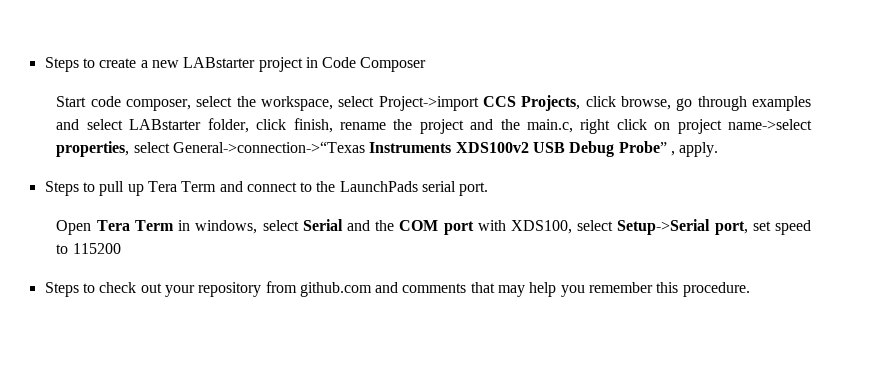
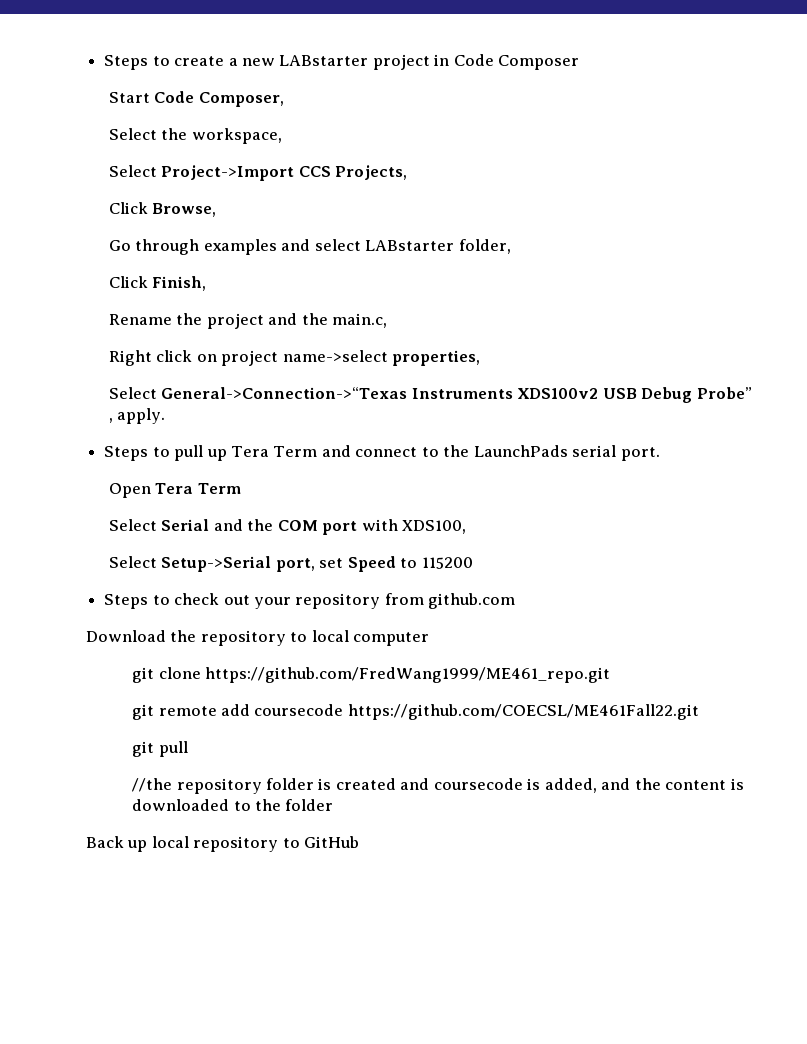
- Start code composer, select the workspace, select Project->import CCS Projects, click browse, go through examples and select LABstarter folder, click finish, rename the project and the main.c, right click on project name->select properties, select General->connection->“Texas Instruments XDS100v2 USB Debug Probe” , apply.
+ Start Code Composer,
+ Select the workspace,
+ Select Project->Import CCS Projects,
+ Click Browse,
+ Go through examples and select LABstarter folder,
+ Click Finish,
+ Rename the project and the main.c,
+ Right click on project name->select properties,
+ Select General->Connection->“Texas Instruments XDS100v2 USB Debug Probe” , apply.
- Open Tera Term in windows, select Serial and the COM port with XDS100, select Setup->Serial port, set speed to 115200
+ Open Tera Term
+ Select Serial and the COM port with XDS100,
+ Select Setup->Serial port, set Speed to 115200
- Steps to check out your repository from github.com and comments that may help you remember this procedure.
+ Steps to check out your repository from github.com
+ Download the repository to local computer
+ git clone https://github.com/FredWang1999/ME461_repo.git
+ git remote add coursecode https://github.com/COECSL/ME461Fall22.git
+ git pull
+ //the repository folder is created and coursecode is added, and the content is downloaded to the folder
+ Back up local repository to GitHub

